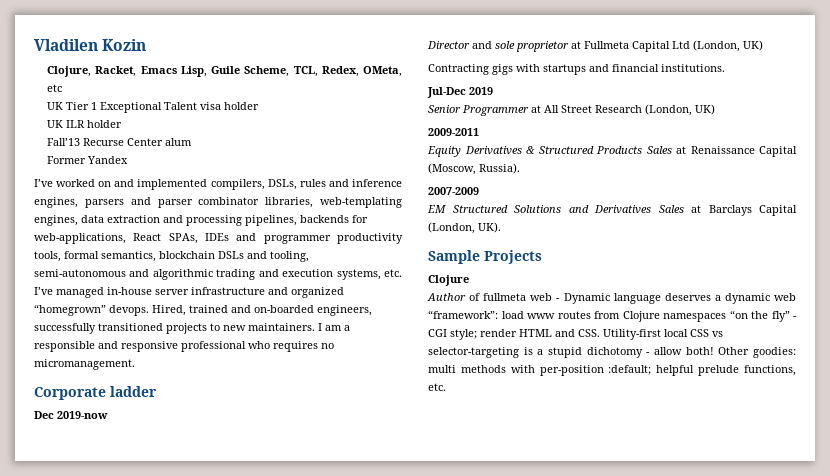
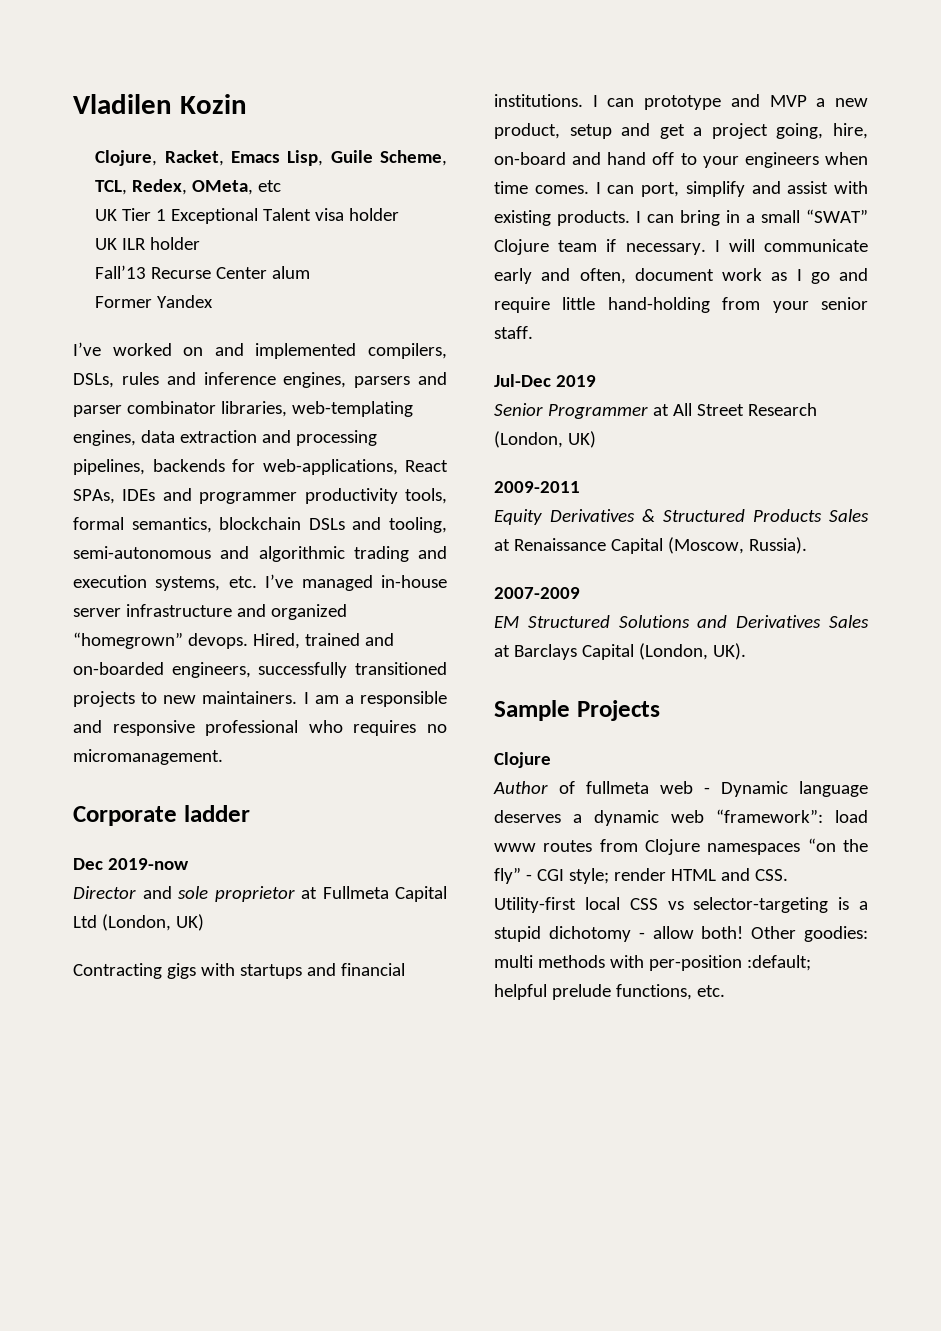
+ I can prototype and MVP a new product, setup and get a project going, hire, on-board and hand off to your engineers when time comes. I can port, simplify and assist with existing products. I can bring in a small “SWAT” Clojure team if necessary. I will communicate early and often, document work as I go and require little hand-holding from your senior staff.

